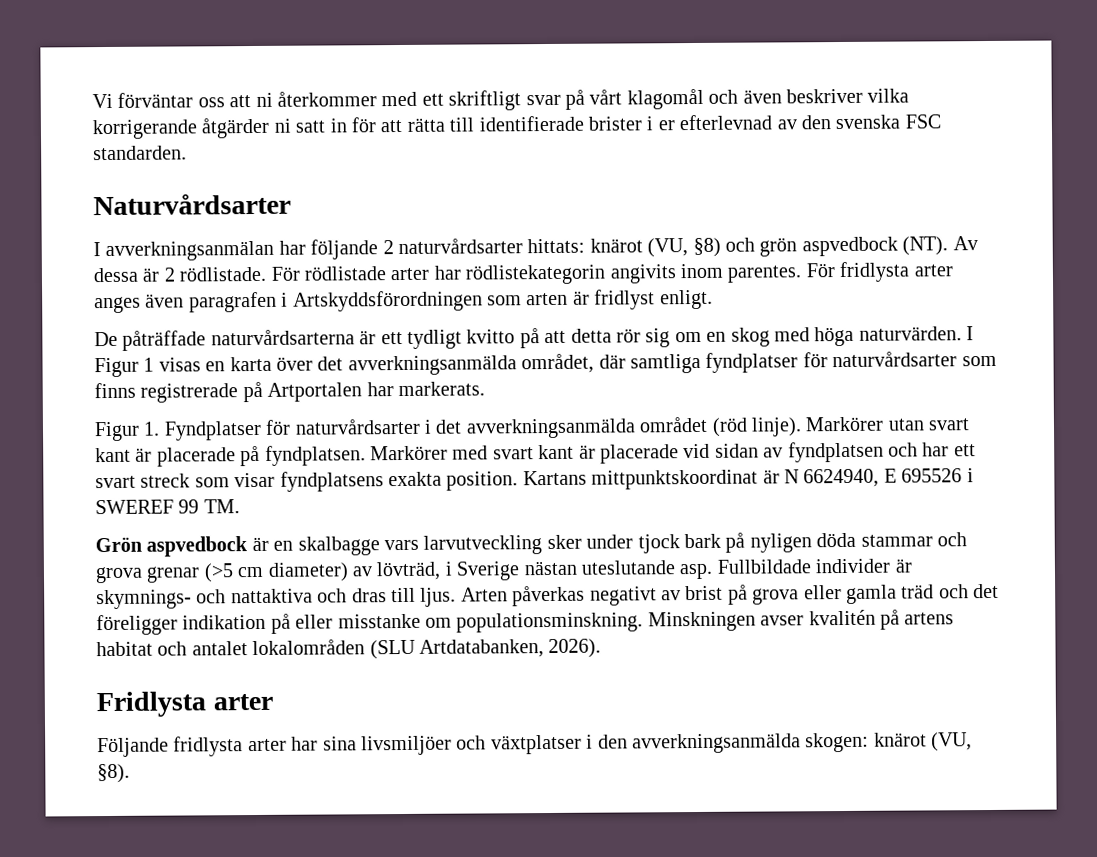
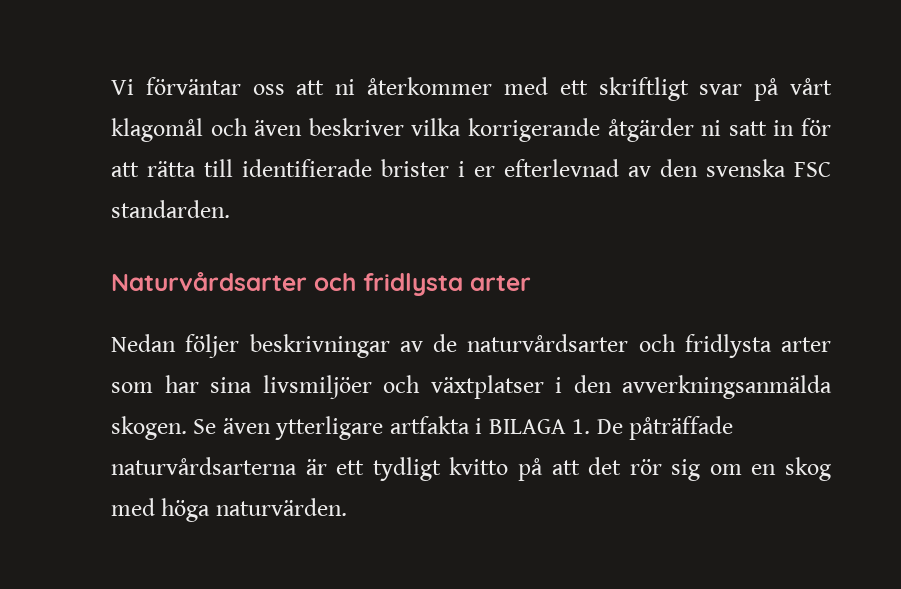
- Naturvårdsarter
- I avverkningsanmälan har följande 2 naturvårdsarter hittats: knärot (VU, §8) och grön aspvedbock (NT). Av dessa är 2 rödlistade. För rödlistade arter har rödlistekategorin angivits inom parentes. För fridlysta arter anges även paragrafen i Artskyddsförordningen som arten är fridlyst enligt.
- De påträffade naturvårdsarterna är ett tydligt kvitto på att detta rör sig om en skog med höga naturvärden. I Figur 1 visas en karta över det avverkningsanmälda området, där samtliga fyndplatser för naturvårdsarter som finns registrerade på Artportalen har markerats.
- Figur 1. Fyndplatser för naturvårdsarter i det avverkningsanmälda området (röd linje). Markörer utan svart kant är placerade på fyndplatsen. Markörer med svart kant är placerade vid sidan av fyndplatsen och har ett svart streck som visar fyndplatsens exakta position. Kartans mittpunktskoordinat är N 6624940, E 695526 i SWEREF 99 TM.
- Grön aspvedbock är en skalbagge vars larvutveckling sker under tjock bark på nyligen döda stammar och grova grenar (>5 cm diameter) av lövträd, i Sverige nästan uteslutande asp. Fullbildade individer är skymnings- och nattaktiva och dras till ljus. Arten påverkas negativt av brist på grova eller gamla träd och det föreligger indikation på eller misstanke om populationsminskning. Minskningen avser kvalitén på artens habitat och antalet lokalområden (SLU Artdatabanken, 2026).
- Fridlysta arter
- Följande fridlysta arter har sina livsmiljöer och växtplatser i den avverkningsanmälda skogen: knärot (VU, §8).
+ Naturvårdsarter och fridlysta arter
+ Nedan följer beskrivningar av de naturvårdsarter och fridlysta arter som har sina livsmiljöer och växtplatser i den avverkningsanmälda skogen. Se även ytterligare artfakta i BILAGA 1. De påträffade naturvårdsarterna är ett tydligt kvitto på att det rör sig om en skog med höga naturvärden.

